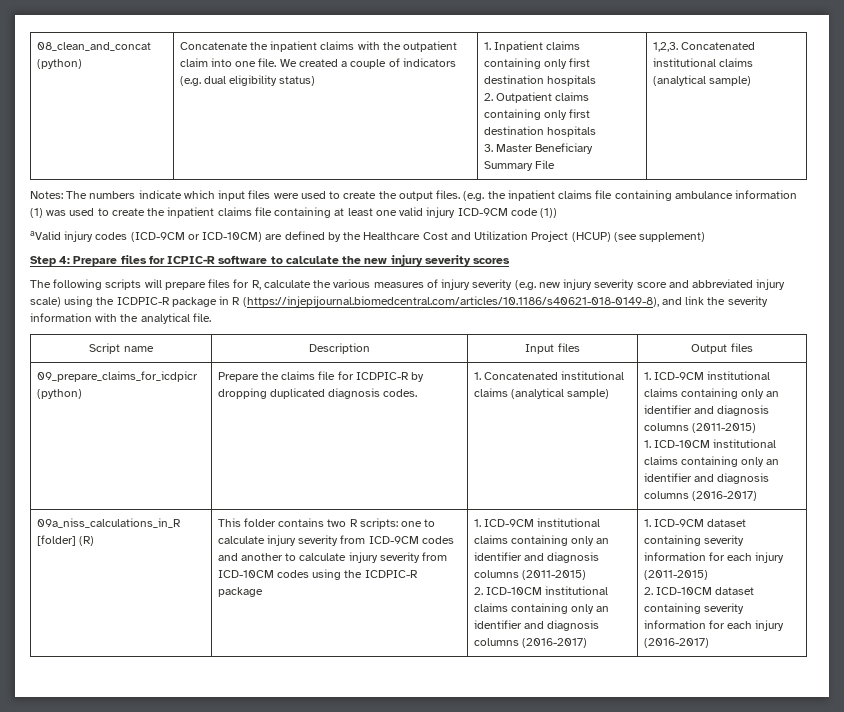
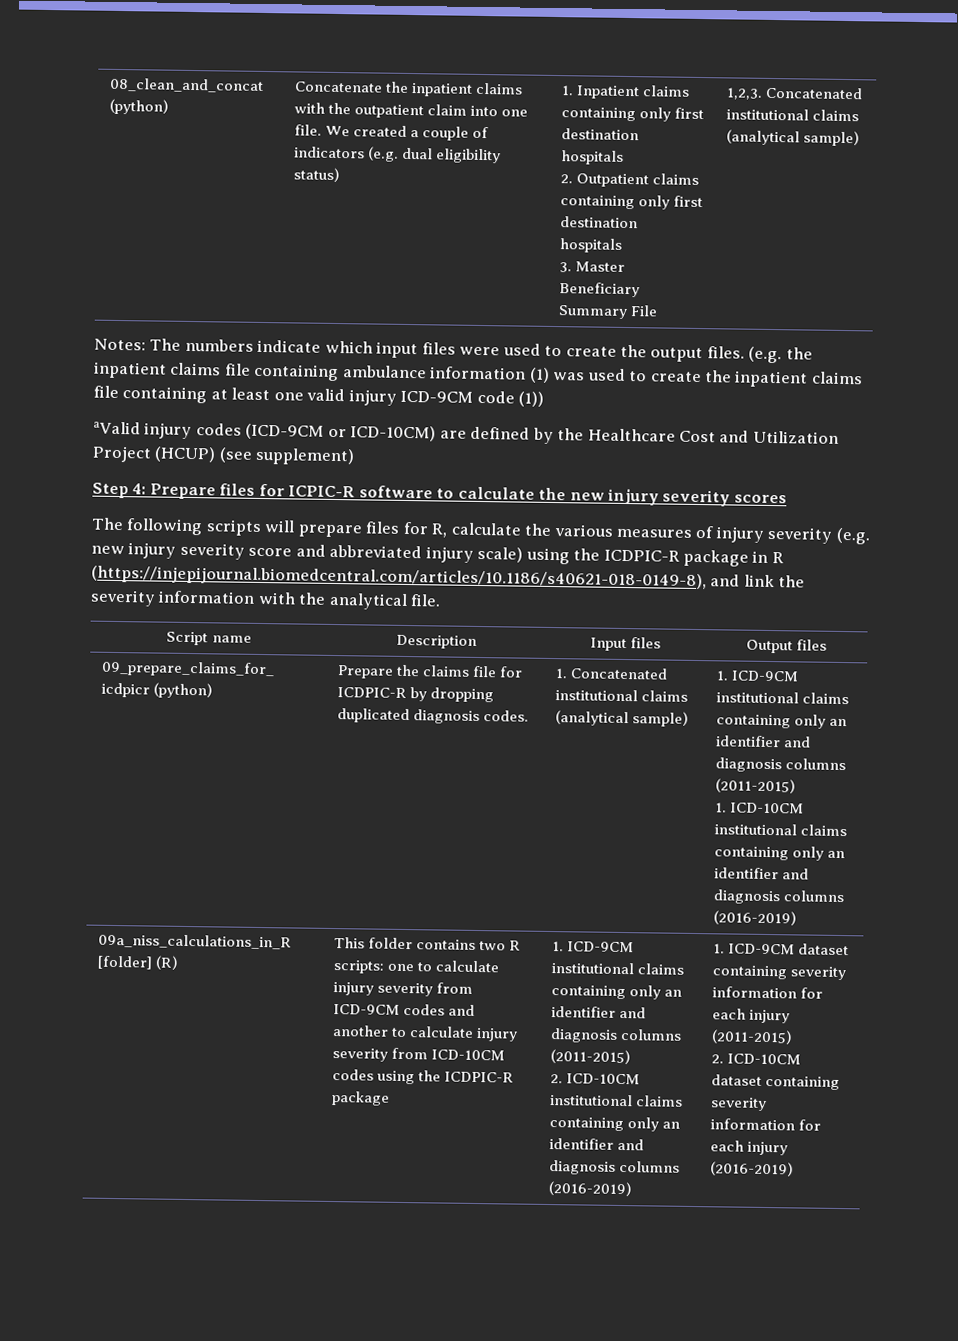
- 1. ICD-10CM institutional claims containing only an identifier and diagnosis columns (2016-2017)
+ 1. ICD-10CM institutional claims containing only an identifier and diagnosis columns (2016-2019)
- 2. ICD-10CM institutional claims containing only an identifier and diagnosis columns (2016-2017)
+ 2. ICD-10CM institutional claims containing only an identifier and diagnosis columns (2016-2019)
- 2. ICD-10CM dataset containing severity information for each injury (2016-2017)
+ 2. ICD-10CM dataset containing severity information for each injury (2016-2019)

